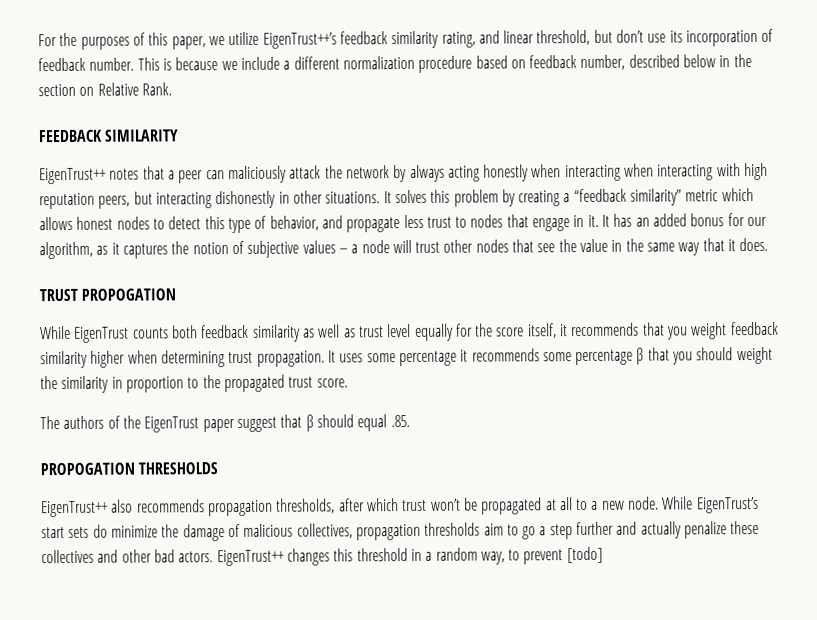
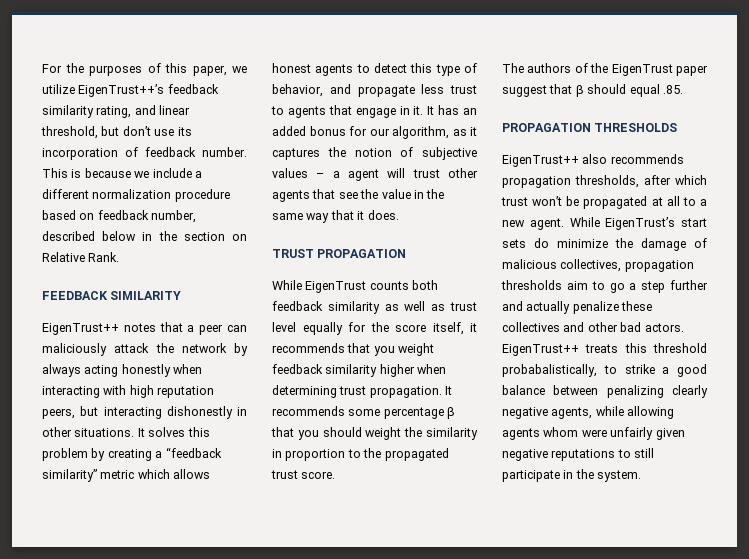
- EigenTrust++ notes that a peer can maliciously attack the network by always acting honestly when interacting when interacting with high reputation peers, but interacting dishonestly in other situations.
+ EigenTrust++ notes that a peer can maliciously attack the network by always acting honestly when interacting with high reputation peers, but interacting dishonestly in other situations.
- It solves this problem by creating a “feedback similarity” metric which allows honest nodes to detect this type of behavior, and propagate less trust to nodes that engage in it.
+ It solves this problem by creating a “feedback similarity” metric which allows honest agents to detect this type of behavior, and propagate less trust to agents that engage in it.
- It has an added bonus for our algorithm, as it captures the notion of subjective values – a node will trust other nodes that see the value in the same way that it does.
+ It has an added bonus for our algorithm, as it captures the notion of subjective values – a agent will trust other agents that see the value in the same way that it does.
- TRUST PROPOGATION
+ TRUST PROPAGATION
- It uses some percentage it recommends some percentage β that you should weight the similarity in proportion to the propagated trust score.
+ It recommends some percentage β that you should weight the similarity in proportion to the propagated trust score.
- PROPOGATION THRESHOLDS
+ PROPAGATION THRESHOLDS
- EigenTrust++ also recommends propagation thresholds, after which trust won’t be propagated at all to a new node.
+ EigenTrust++ also recommends propagation thresholds, after which trust won’t be propagated at all to a new agent.
- EigenTrust++ changes this threshold in a random way, to prevent [todo]
+ EigenTrust++ treats this threshold probabalistically, to strike a good balance between penalizing clearly negative agents, while allowing agents whom were unfairly given negative reputations to still participate in the system.

